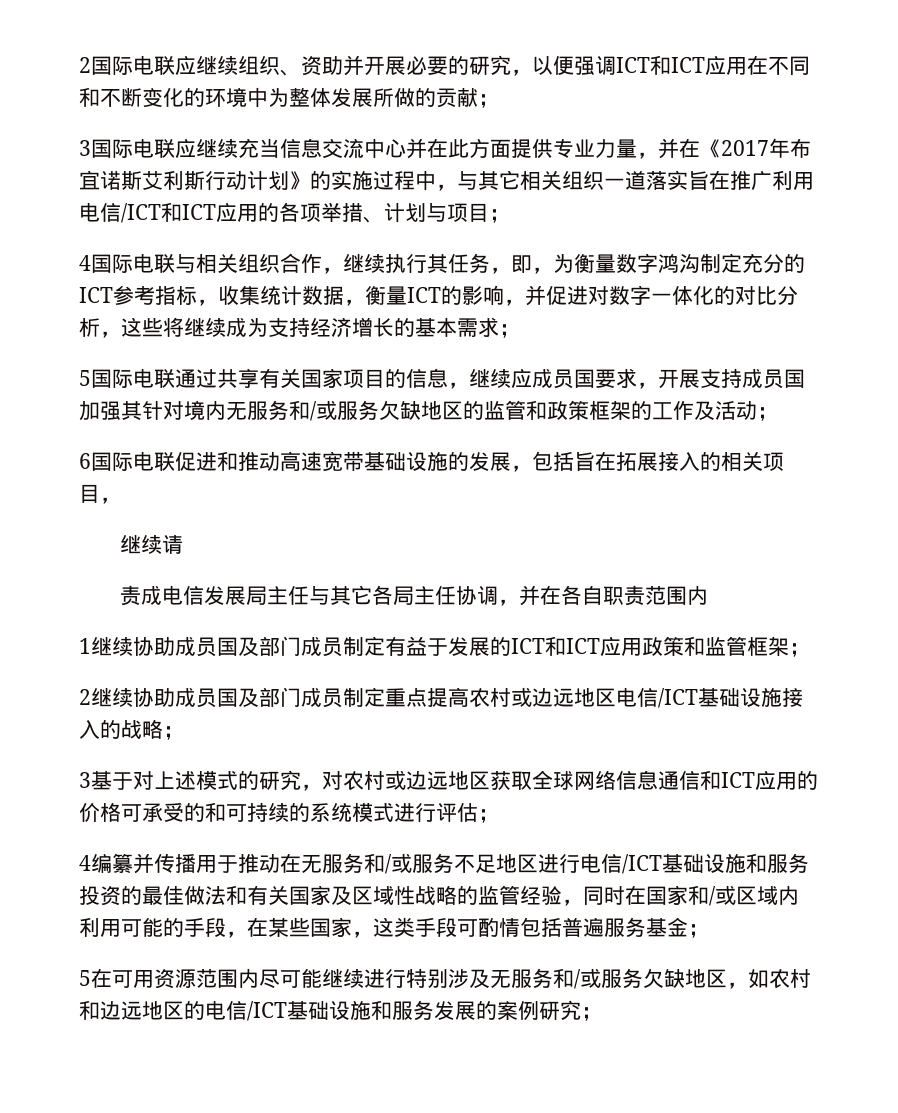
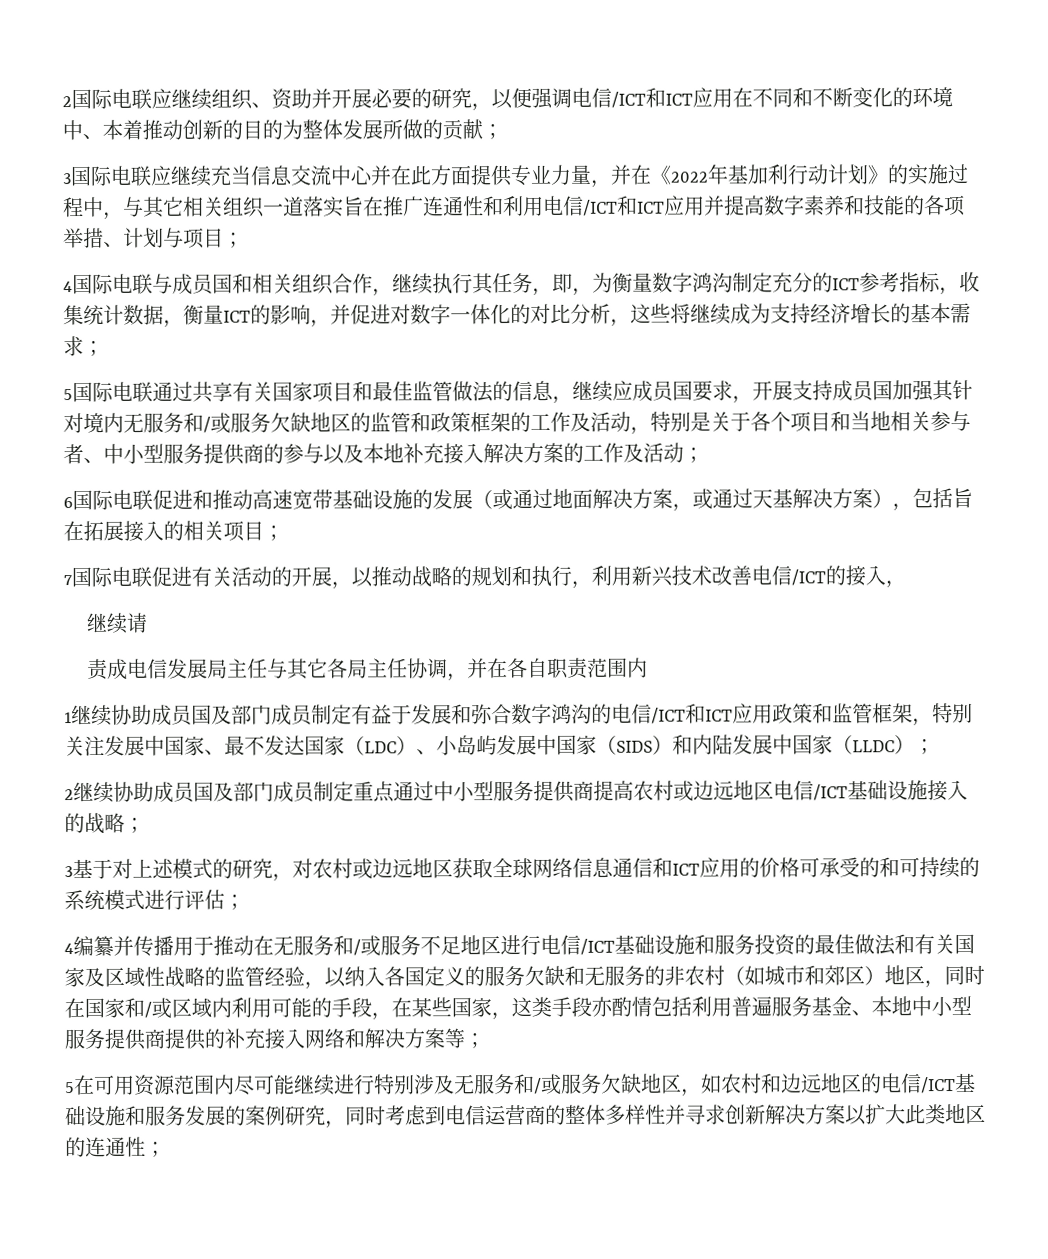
- 2国际电联应继续组织、资助并开展必要的研究，以便强调ICT和ICT应用在不同和不断变化的环境中为整体发展所做的贡献；
+ 2国际电联应继续组织、资助并开展必要的研究，以便强调电信/ICT和ICT应用在不同和不断变化的环境中、本着推动创新的目的为整体发展所做的贡献；
- 3国际电联应继续充当信息交流中心并在此方面提供专业力量，并在《2017年布宜诺斯艾利斯行动计划》的实施过程中，与其它相关组织一道落实旨在推广利用电信/ICT和ICT应用的各项举措、计划与项目；
+ 3国际电联应继续充当信息交流中心并在此方面提供专业力量，并在《2022年基加利行动计划》的实施过程中，与其它相关组织一道落实旨在推广连通性和利用电信/ICT和ICT应用并提高数字素养和技能的各项举措、计划与项目；
- 4国际电联与相关组织合作，继续执行其任务，即，为衡量数字鸿沟制定充分的ICT参考指标，收集统计数据，衡量ICT的影响，并促进对数字一体化的对比分析，这些将继续成为支持经济增长的基本需求；
+ 4国际电联与成员国和相关组织合作，继续执行其任务，即，为衡量数字鸿沟制定充分的ICT参考指标，收集统计数据，衡量ICT的影响，并促进对数字一体化的对比分析，这些将继续成为支持经济增长的基本需求；
- 5国际电联通过共享有关国家项目的信息，继续应成员国要求，开展支持成员国加强其针对境内无服务和/或服务欠缺地区的监管和政策框架的工作及活动；
+ 5国际电联通过共享有关国家项目和最佳监管做法的信息，继续应成员国要求，开展支持成员国加强其针对境内无服务和/或服务欠缺地区的监管和政策框架的工作及活动，特别是关于各个项目和当地相关参与者、中小型服务提供商的参与以及本地补充接入解决方案的工作及活动；
- 6国际电联促进和推动高速宽带基础设施的发展，包括旨在拓展接入的相关项目，
+ 6国际电联促进和推动高速宽带基础设施的发展（或通过地面解决方案，或通过天基解决方案），包括旨在拓展接入的相关项目；
+ 7国际电联促进有关活动的开展，以推动战略的规划和执行，利用新兴技术改善电信/ICT的接入，
- 1继续协助成员国及部门成员制定有益于发展的ICT和ICT应用政策和监管框架；
+ 1继续协助成员国及部门成员制定有益于发展和弥合数字鸿沟的电信/ICT和ICT应用政策和监管框架，特别关注发展中国家、最不发达国家（LDC）、小岛屿发展中国家（SIDS）和内陆发展中国家（LLDC）；
- 2继续协助成员国及部门成员制定重点提高农村或边远地区电信/ICT基础设施接入的战略；
+ 2继续协助成员国及部门成员制定重点通过中小型服务提供商提高农村或边远地区电信/ICT基础设施接入的战略；
- 4编纂并传播用于推动在无服务和/或服务不足地区进行电信/ICT基础设施和服务投资的最佳做法和有关国家及区域性战略的监管经验，同时在国家和/或区域内利用可能的手段，在某些国家，这类手段可酌情包括普遍服务基金；
+ 4编纂并传播用于推动在无服务和/或服务不足地区进行电信/ICT基础设施和服务投资的最佳做法和有关国家及区域性战略的监管经验，以纳入各国定义的服务欠缺和无服务的非农村（如城市和郊区）地区，同时在国家和/或区域内利用可能的手段，在某些国家，这类手段亦酌情包括利用普遍服务基金、本地中小型服务提供商提供的补充接入网络和解决方案等；
- 5在可用资源范围内尽可能继续进行特别涉及无服务和/或服务欠缺地区，如农村和边远地区的电信/ICT基础设施和服务发展的案例研究；
+ 5在可用资源范围内尽可能继续进行特别涉及无服务和/或服务欠缺地区，如农村和边远地区的电信/ICT基础设施和服务发展的案例研究，同时考虑到电信运营商的整体多样性并寻求创新解决方案以扩大此类地区的连通性；

